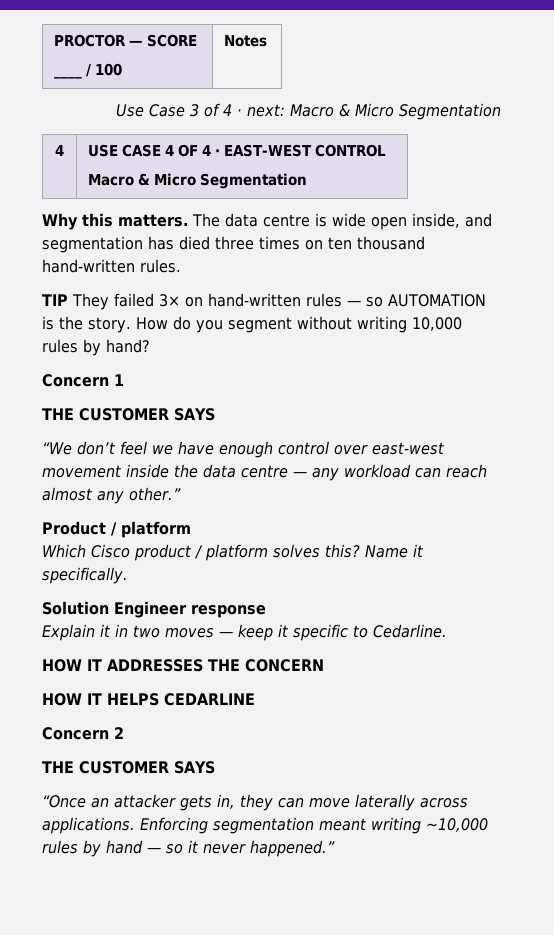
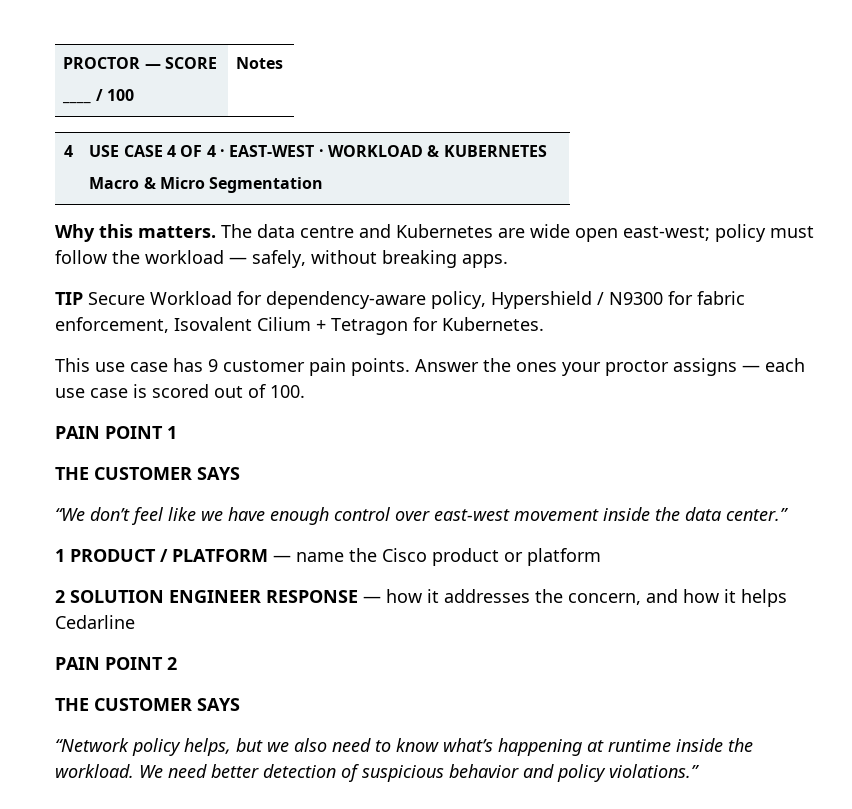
- Use Case 3 of 4 · next: Macro & Micro Segmentation
- 4 | USE CASE 4 OF 4 · EAST-WEST CONTROL
+ 4 | USE CASE 4 OF 4 · EAST-WEST · WORKLOAD & KUBERNETES
- The data centre is wide open inside, and segmentation has died three times on ten thousand hand-written rules.
- TIP They failed 3× on hand-written rules — so AUTOMATION is the story. How do you segment without writing 10,000 rules by hand?
- Concern 1
+ The data centre and Kubernetes are wide open east-west; policy must follow the workload — safely, without breaking apps.
+ TIP Secure Workload for dependency-aware policy, Hypershield / N9300 for fabric enforcement, Isovalent Cilium + Tetragon for Kubernetes.
+ This use case has 9 customer pain points. Answer the ones your proctor assigns — each use case is scored out of 100.
+ PAIN POINT 1
- “We don’t feel we have enough control over east-west movement inside the data centre — any workload can reach almost any other.”
- Product / platform
- Which Cisco product / platform solves this? Name it specifically.
- Solution Engineer response
- Explain it in two moves — keep it specific to Cedarline.
- HOW IT ADDRESSES THE CONCERN
- HOW IT HELPS CEDARLINE
- Concern 2
+ “We don’t feel like we have enough control over east-west movement inside the data center.”
+ 1 PRODUCT / PLATFORM — name the Cisco product or platform
+ 2 SOLUTION ENGINEER RESPONSE — how it addresses the concern, and how it helps Cedarline
+ PAIN POINT 2
  THE CUSTOMER SAYS
- “Once an attacker gets in, they can move laterally across applications. Enforcing segmentation meant writing ~10,000 rules by hand — so it never happened.”
+ “Network policy helps, but we also need to know what’s happening at runtime inside the workload. We need better detection of suspicious behavior and policy violations.”

